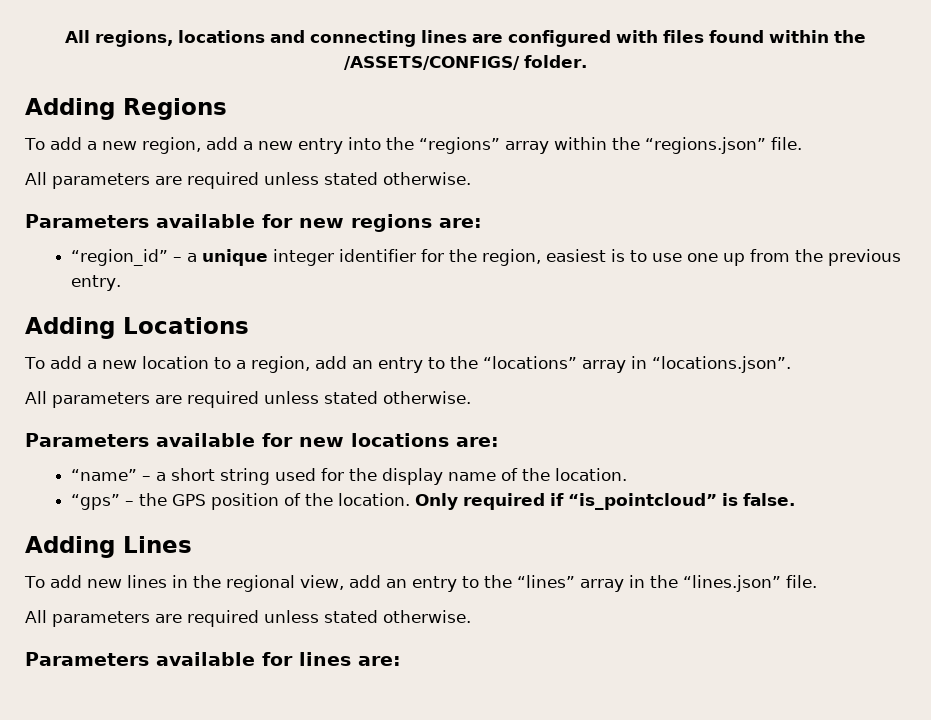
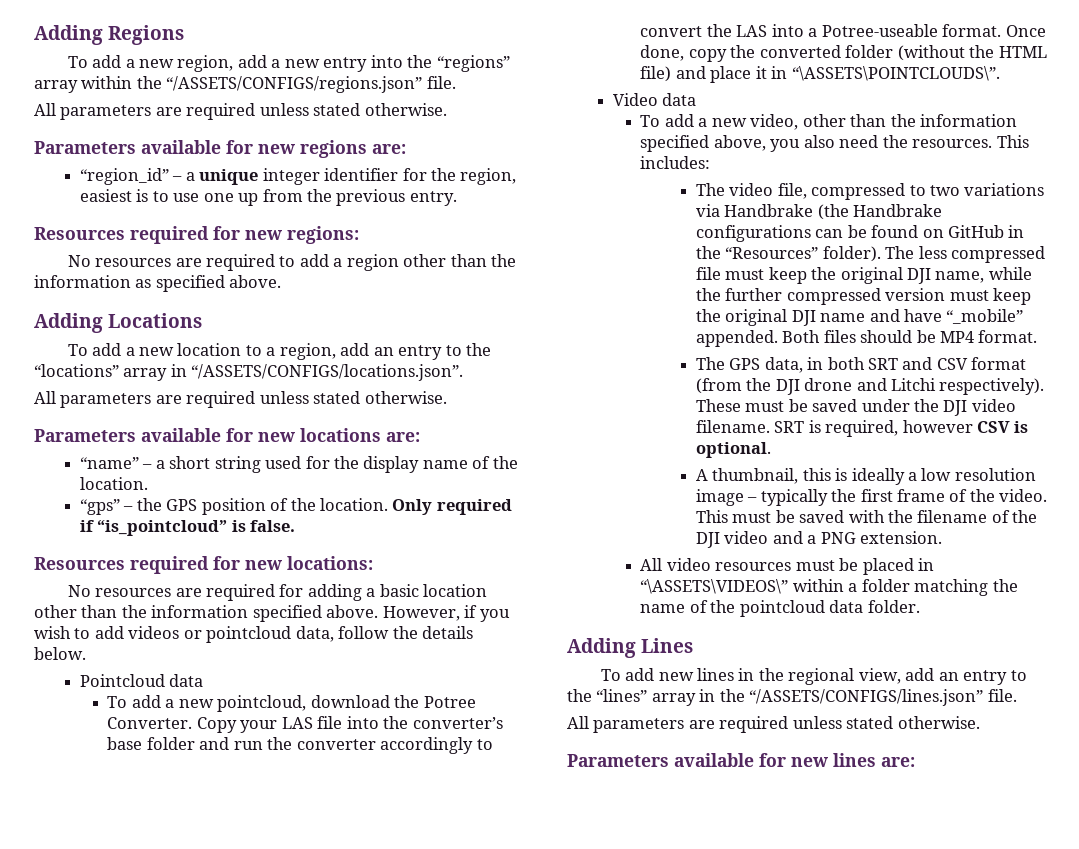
- All regions, locations and connecting lines are configured with files found within the /ASSETS/CONFIGS/ folder.
- To add a new region, add a new entry into the “regions” array within the “regions.json” file.
+ To add a new region, add a new entry into the “regions” array within the “/ASSETS/CONFIGS/regions.json” file.
+ Resources required for new regions:
+ No resources are required to add a region other than the information as specified above.
- To add a new location to a region, add an entry to the “locations” array in “locations.json”.
+ To add a new location to a region, add an entry to the “locations” array in “/ASSETS/CONFIGS/locations.json”.
+ Resources required for new locations:
+ No resources are required for adding a basic location other than the information specified above. However, if you wish to add videos or pointcloud data, follow the details below.
+ Pointcloud data
+ To add a new pointcloud, download the Potree Converter. Copy your LAS file into the converter’s base folder and run the converter accordingly to convert the LAS into a Potree-useable format. Once done, copy the converted folder (without the HTML file) and place it in “\ASSETS\POINTCLOUDS\”.
+ Video data
+ To add a new video, other than the information specified above, you also need the resources. This includes:
+ The video file, compressed to two variations via Handbrake (the Handbrake configurations can be found on GitHub in the “Resources” folder). The less compressed file must keep the original DJI name, while the further compressed version must keep the original DJI name and have “_mobile” appended. Both files should be MP4 format.
+ The GPS data, in both SRT and CSV format (from the DJI drone and Litchi respectively). These must be saved under the DJI video filename. SRT is required, however CSV is optional.
+ A thumbnail, this is ideally a low resolution image – typically the first frame of the video. This must be saved with the filename of the DJI video and a PNG extension.
+ All video resources must be placed in “\ASSETS\VIDEOS\” within a folder matching the name of the pointcloud data folder.
- To add new lines in the regional view, add an entry to the “lines” array in the “lines.json” file.
+ To add new lines in the regional view, add an entry to the “lines” array in the “/ASSETS/CONFIGS/lines.json” file.
- Parameters available for lines are:
+ Parameters available for new lines are:

